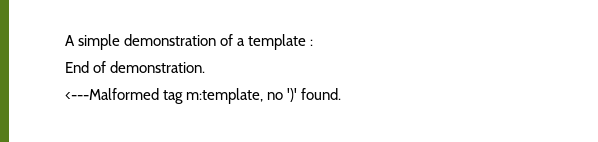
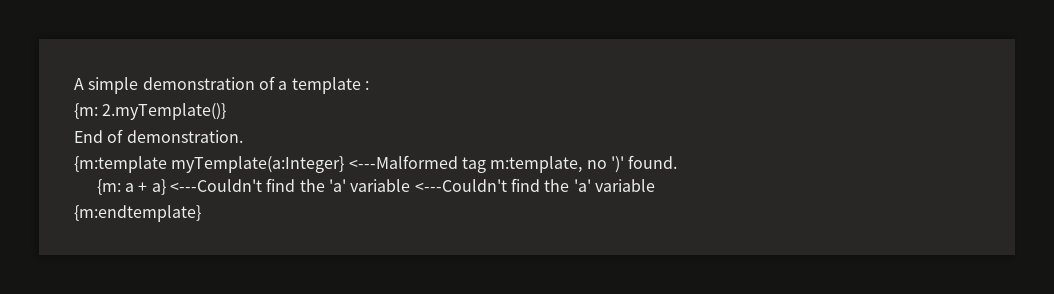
+ {m: 2.myTemplate()}
- <---Malformed tag m:template, no ')' found.
+ {m:template myTemplate(a:Integer} <---Malformed tag m:template, no ')' found.
+ {m: a + a} <---Couldn't find the 'a' variable <---Couldn't find the 'a' variable
+ {m:endtemplate}

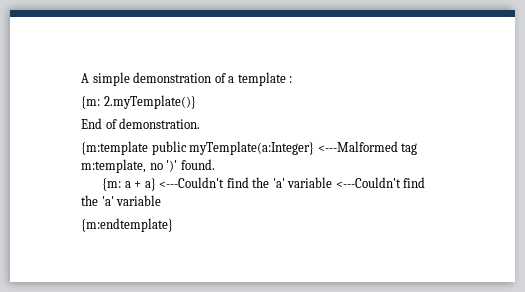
- {m:template myTemplate(a:Integer} <---Malformed tag m:template, no ')' found.
+ {m:template public myTemplate(a:Integer} <---Malformed tag m:template, no ')' found.

